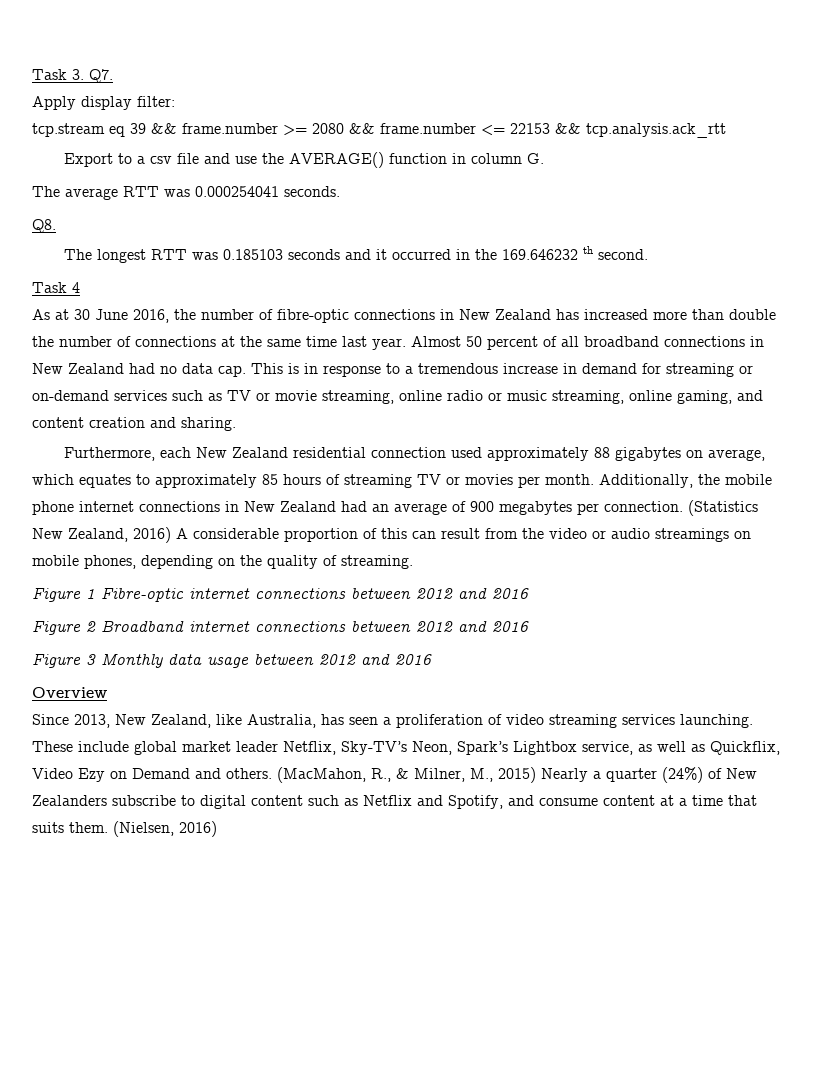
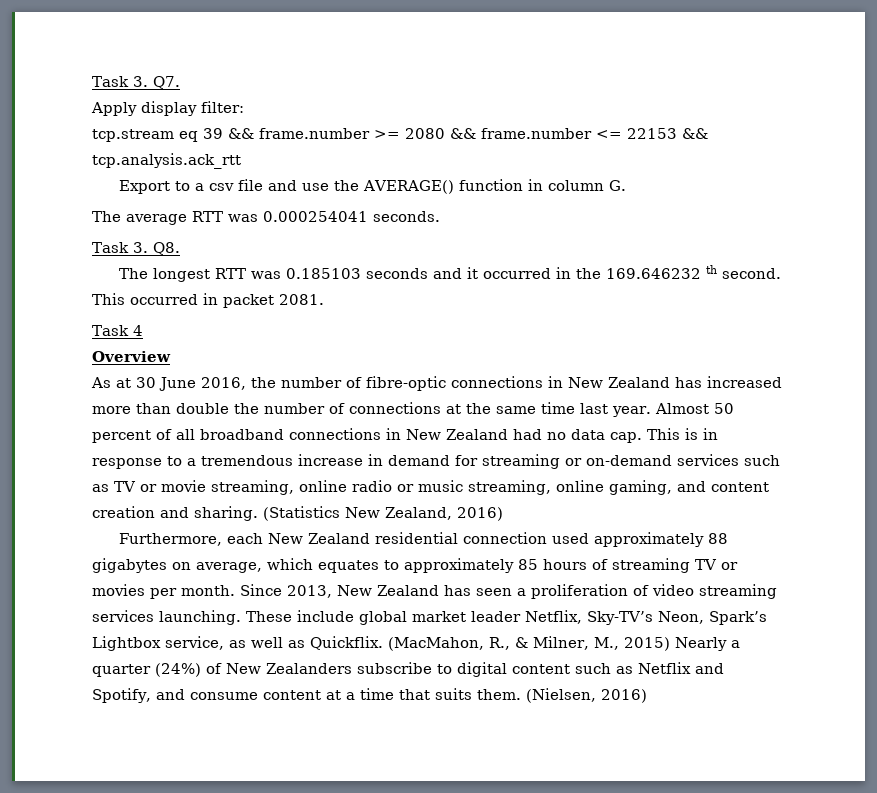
- Q8.
+ Task 3. Q8.
+ This occurred in packet 2081.
+ Overview
+ (Statistics New Zealand, 2016)
- Additionally, the mobile phone internet connections in New Zealand had an average of 900 megabytes per connection. (Statistics New Zealand, 2016) A considerable proportion of this can result from the video or audio streamings on mobile phones, depending on the quality of streaming.
- Figure 1 Fibre-optic internet connections between 2012 and 2016
- Figure 2 Broadband internet connections between 2012 and 2016
- Figure 3 Monthly data usage between 2012 and 2016
- Overview
- Since 2013, New Zealand, like Australia, has seen a proliferation of video streaming services launching.
+ Since 2013, New Zealand has seen a proliferation of video streaming services launching.
- These include global market leader Netflix, Sky-TV’s Neon, Spark’s Lightbox service, as well as Quickflix, Video Ezy on Demand and others.
+ These include global market leader Netflix, Sky-TV’s Neon, Spark’s Lightbox service, as well as Quickflix.

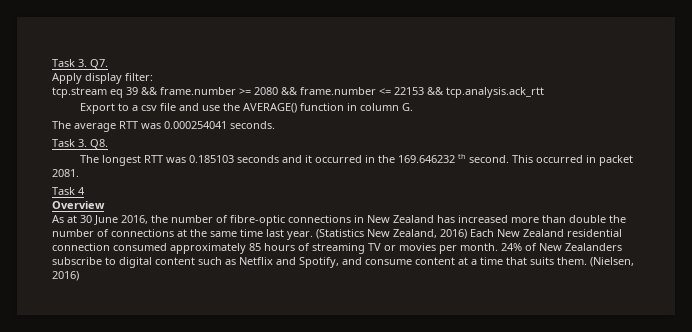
- Almost 50 percent of all broadband connections in New Zealand had no data cap. This is in response to a tremendous increase in demand for streaming or on-demand services such as TV or movie streaming, online radio or music streaming, online gaming, and content creation and sharing.
- (Statistics New Zealand, 2016)
- Furthermore, each New Zealand residential connection used approximately 88 gigabytes on average, which equates to approximately 85 hours of streaming TV or movies per month.
+ (Statistics New Zealand, 2016) Each New Zealand residential connection consumed approximately 85 hours of streaming TV or movies per month.
- Since 2013, New Zealand has seen a proliferation of video streaming services launching. These include global market leader Netflix, Sky-TV’s Neon, Spark’s Lightbox service, as well as Quickflix. (MacMahon, R., & Milner, M., 2015) Nearly a quarter (24%) of New Zealanders subscribe to digital content such as Netflix and Spotify, and consume content at a time that suits them.
+ 24% of New Zealanders subscribe to digital content such as Netflix and Spotify, and consume content at a time that suits them.

